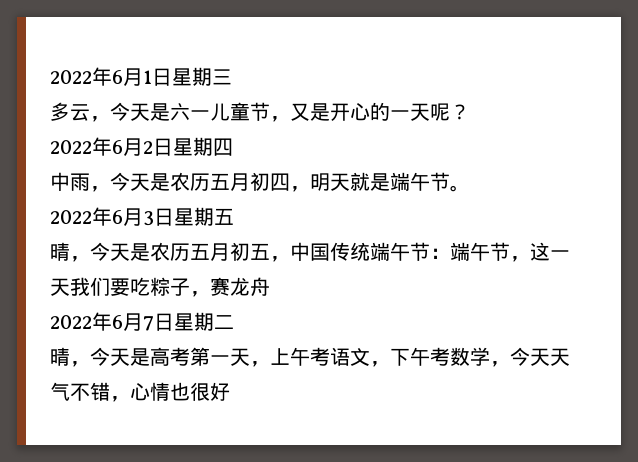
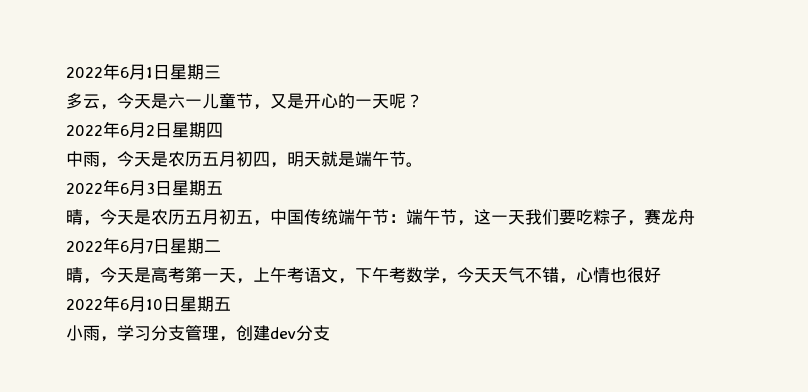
+ 2022年6月10日星期五
+ 小雨，学习分支管理，创建dev分支

